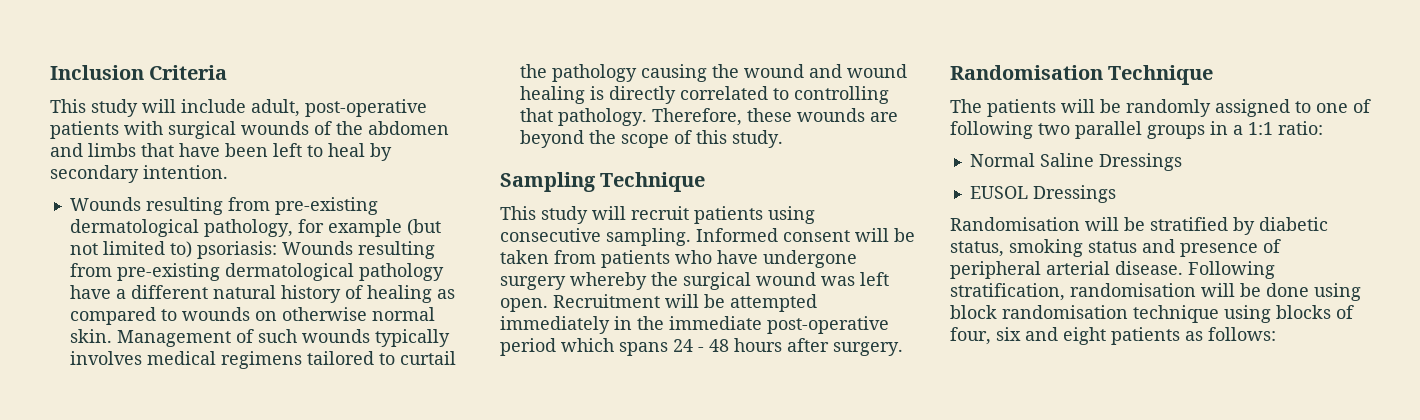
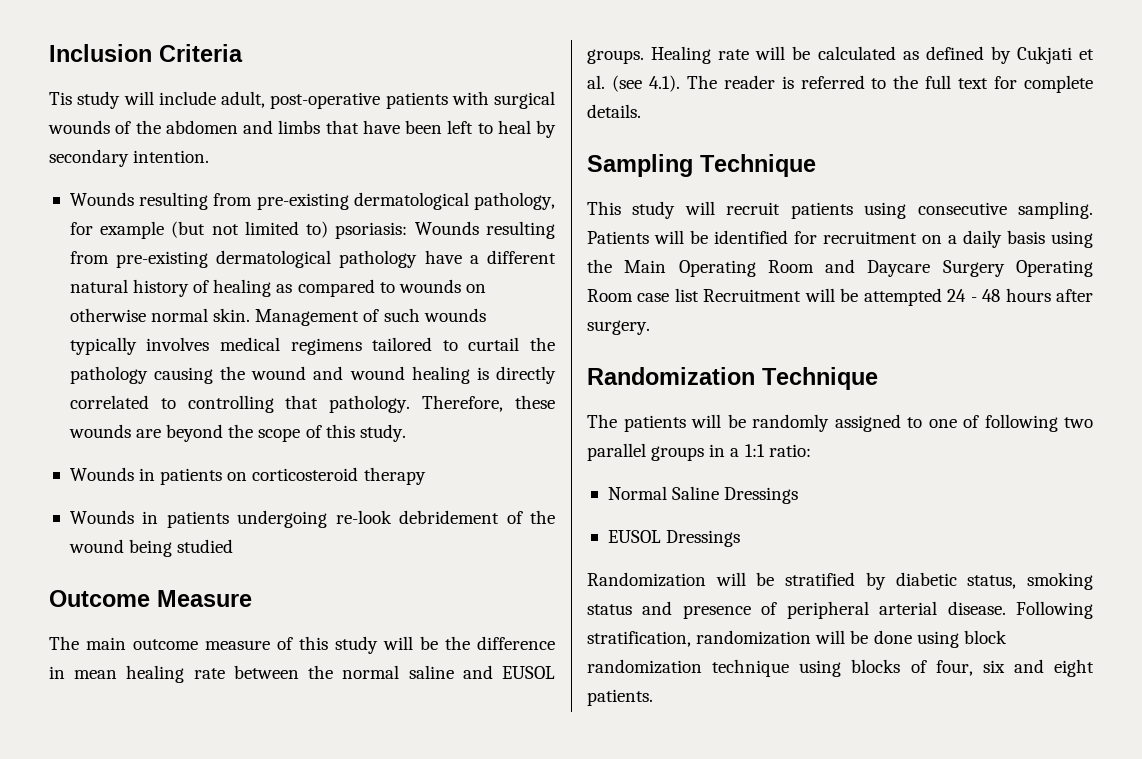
- This study will include adult, post-operative patients with surgical wounds of the abdomen and limbs that have been left to heal by secondary intention.
+ Tis study will include adult, post-operative patients with surgical wounds of the abdomen and limbs that have been left to heal by secondary intention.
+ Wounds in patients on corticosteroid therapy
+ Wounds in patients undergoing re-look debridement of the wound being studied
+ Outcome Measure
+ The main outcome measure of this study will be the difference in mean healing rate between the normal saline and EUSOL groups. Healing rate will be calculated as defined by Cukjati et al. (see 4.1). The reader is referred to the full text for complete details.
- Informed consent will be taken from patients who have undergone surgery whereby the surgical wound was left open. Recruitment will be attempted immediately in the immediate post-operative period which spans 24 - 48 hours after surgery.
+ Patients will be identified for recruitment on a daily basis using the Main Operating Room and Daycare Surgery Operating Room case list Recruitment will be attempted 24 - 48 hours after surgery.
- Randomisation Technique
+ Randomization Technique
- Randomisation will be stratified by diabetic status, smoking status and presence of peripheral arterial disease.
+ Randomization will be stratified by diabetic status, smoking status and presence of peripheral arterial disease.
- Following stratification, randomisation will be done using block randomisation technique using blocks of four, six and eight patients as follows:
+ Following stratification, randomization will be done using block randomization technique using blocks of four, six and eight patients.

